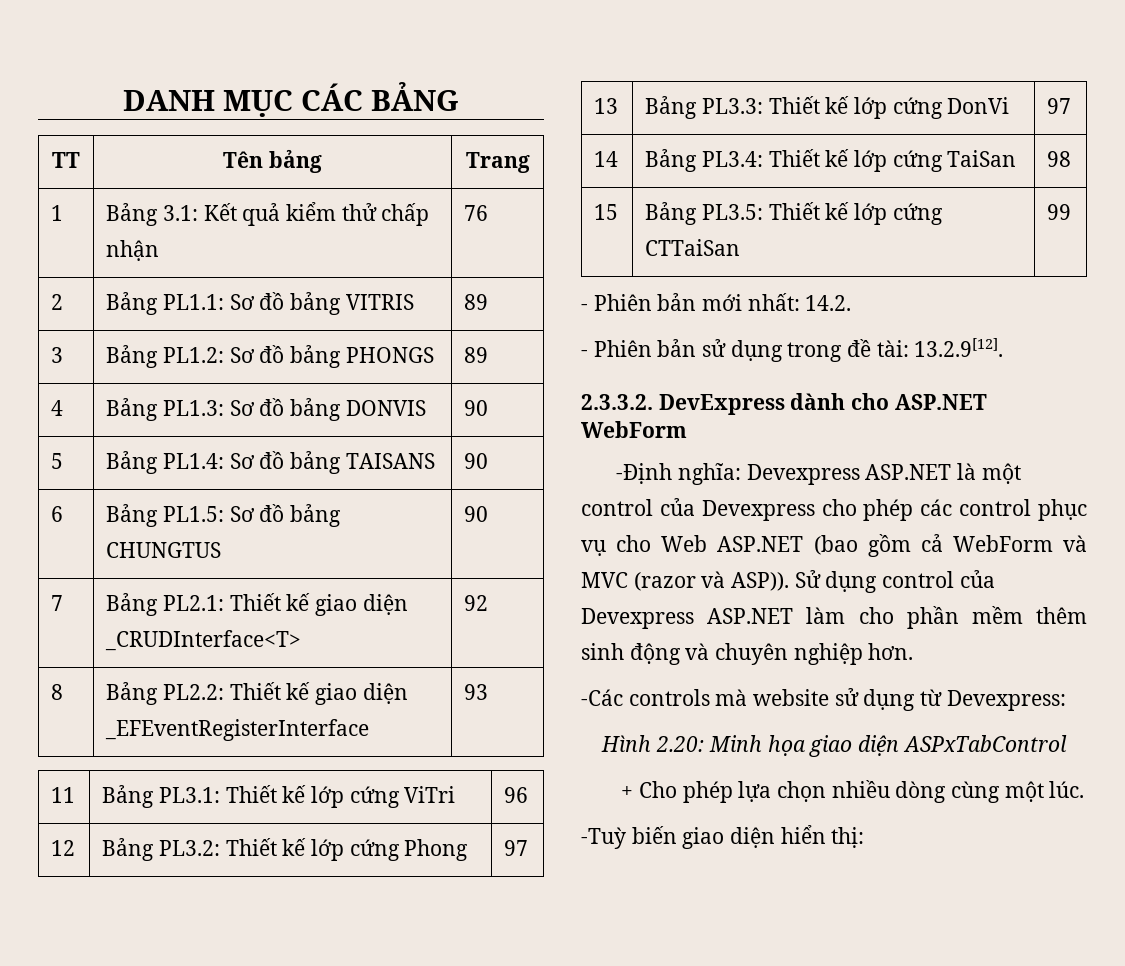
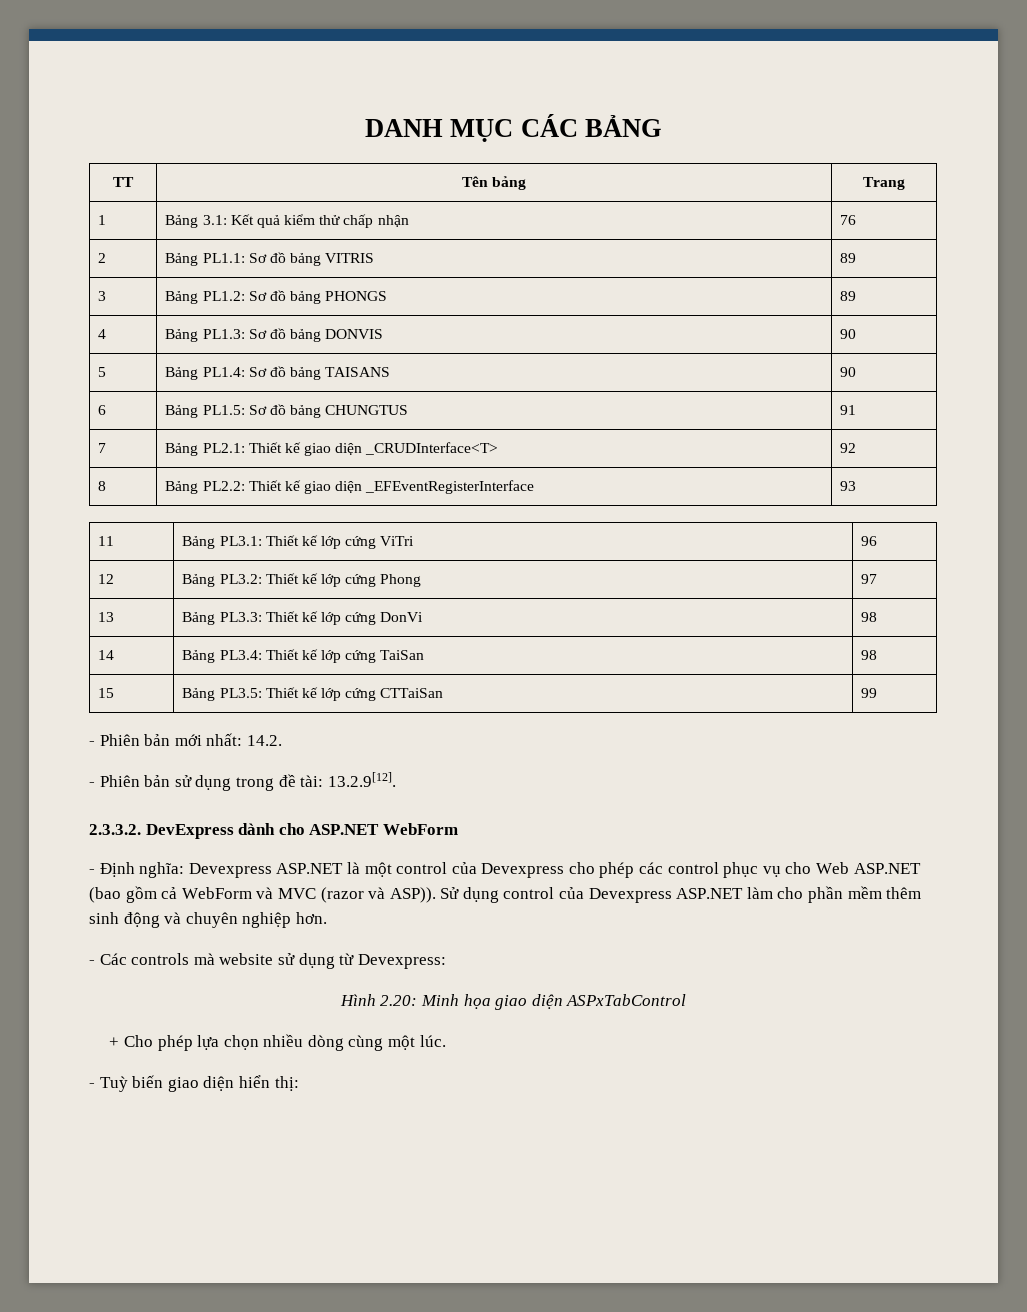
- 6 | Bảng PL1.5: Sơ đồ bảng CHUNGTUS | 90
+ 6 | Bảng PL1.5: Sơ đồ bảng CHUNGTUS | 91
- 13 | Bảng PL3.3: Thiết kế lớp cứng DonVi | 97
+ 13 | Bảng PL3.3: Thiết kế lớp cứng DonVi | 98
- -Định nghĩa: Devexpress ASP.NET là một control của Devexpress cho phép các control phục vụ cho Web ASP.NET (bao gồm cả WebForm và MVC (razor và ASP)).
+ - Định nghĩa: Devexpress ASP.NET là một control của Devexpress cho phép các control phục vụ cho Web ASP.NET (bao gồm cả WebForm và MVC (razor và ASP)).
- -Các controls mà website sử dụng từ Devexpress:
+ - Các controls mà website sử dụng từ Devexpress:
- -Tuỳ biến giao diện hiển thị:
+ - Tuỳ biến giao diện hiển thị:

